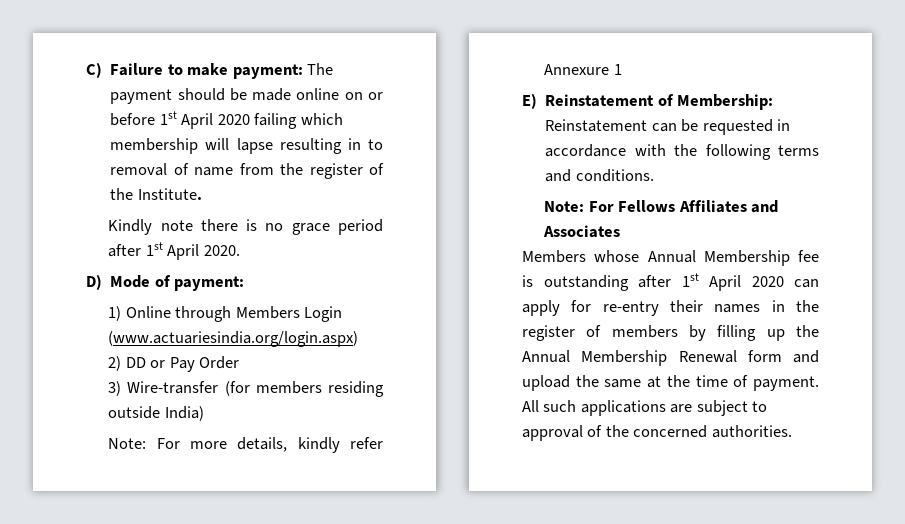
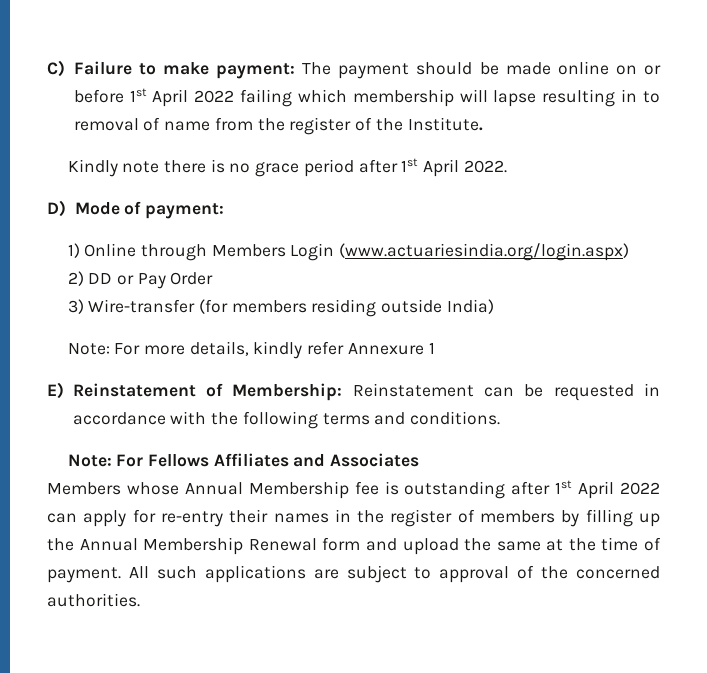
- C) Failure to make payment: The payment should be made online on or before 1st April 2020 failing which membership will lapse resulting in to removal of name from the register of the Institute.
+ C) Failure to make payment: The payment should be made online on or before 1st April 2022 failing which membership will lapse resulting in to removal of name from the register of the Institute.
- Kindly note there is no grace period after 1st April 2020.
+ Kindly note there is no grace period after 1st April 2022.
- Members whose Annual Membership fee is outstanding after 1st April 2020 can apply for re-entry their names in the register of members by filling up the Annual Membership Renewal form and upload the same at the time of payment.
+ Members whose Annual Membership fee is outstanding after 1st April 2022 can apply for re-entry their names in the register of members by filling up the Annual Membership Renewal form and upload the same at the time of payment.

